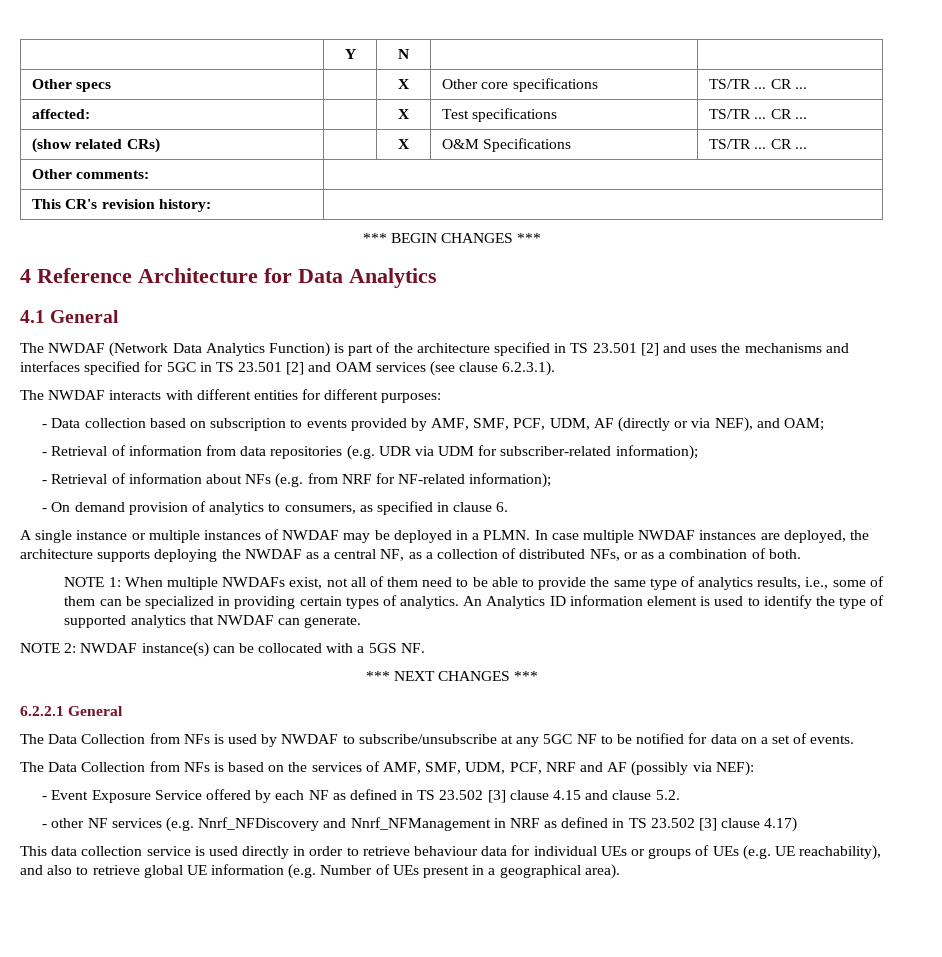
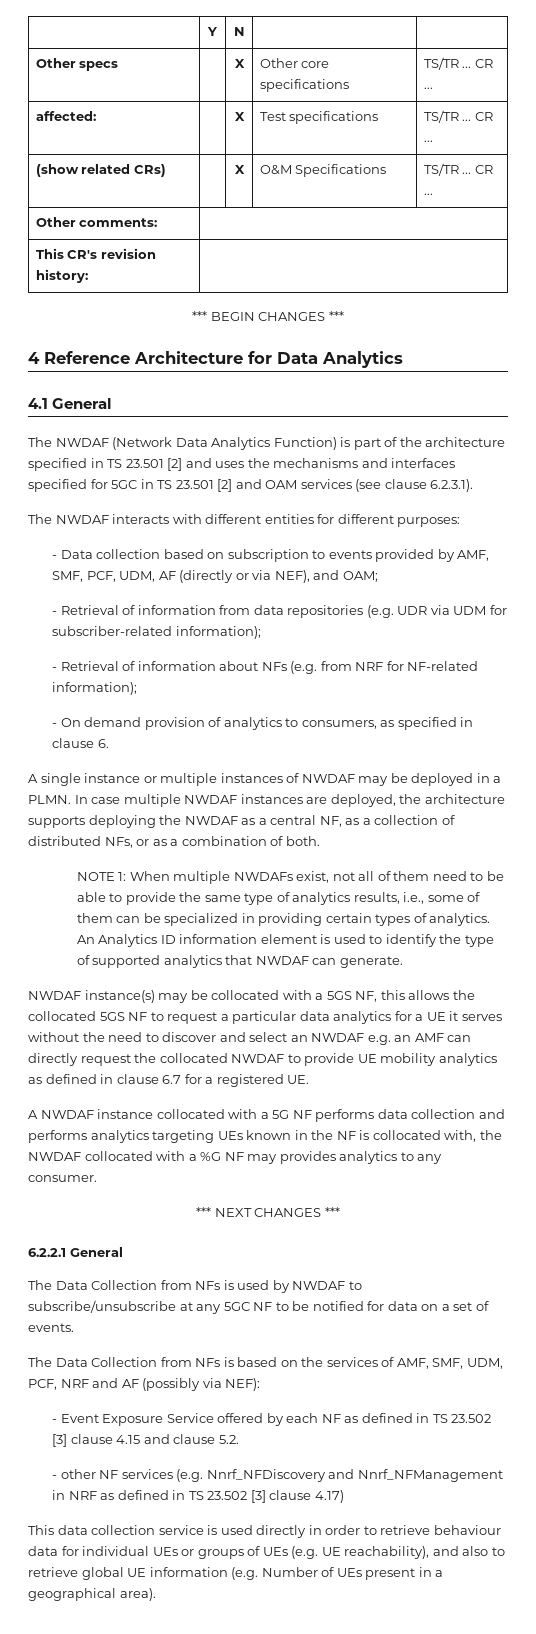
- NOTE 2: NWDAF instance(s) can be collocated with a 5GS NF.
+ NWDAF instance(s) may be collocated with a 5GS NF, this allows the collocated 5GS NF to request a particular data analytics for a UE it serves without the need to discover and select an NWDAF e.g. an AMF can directly request the collocated NWDAF to provide UE mobility analytics as defined in clause 6.7 for a registered UE.
+ A NWDAF instance collocated with a 5G NF performs data collection and performs analytics targeting UEs known in the NF is collocated with, the NWDAF collocated with a %G NF may provides analytics to any consumer.

